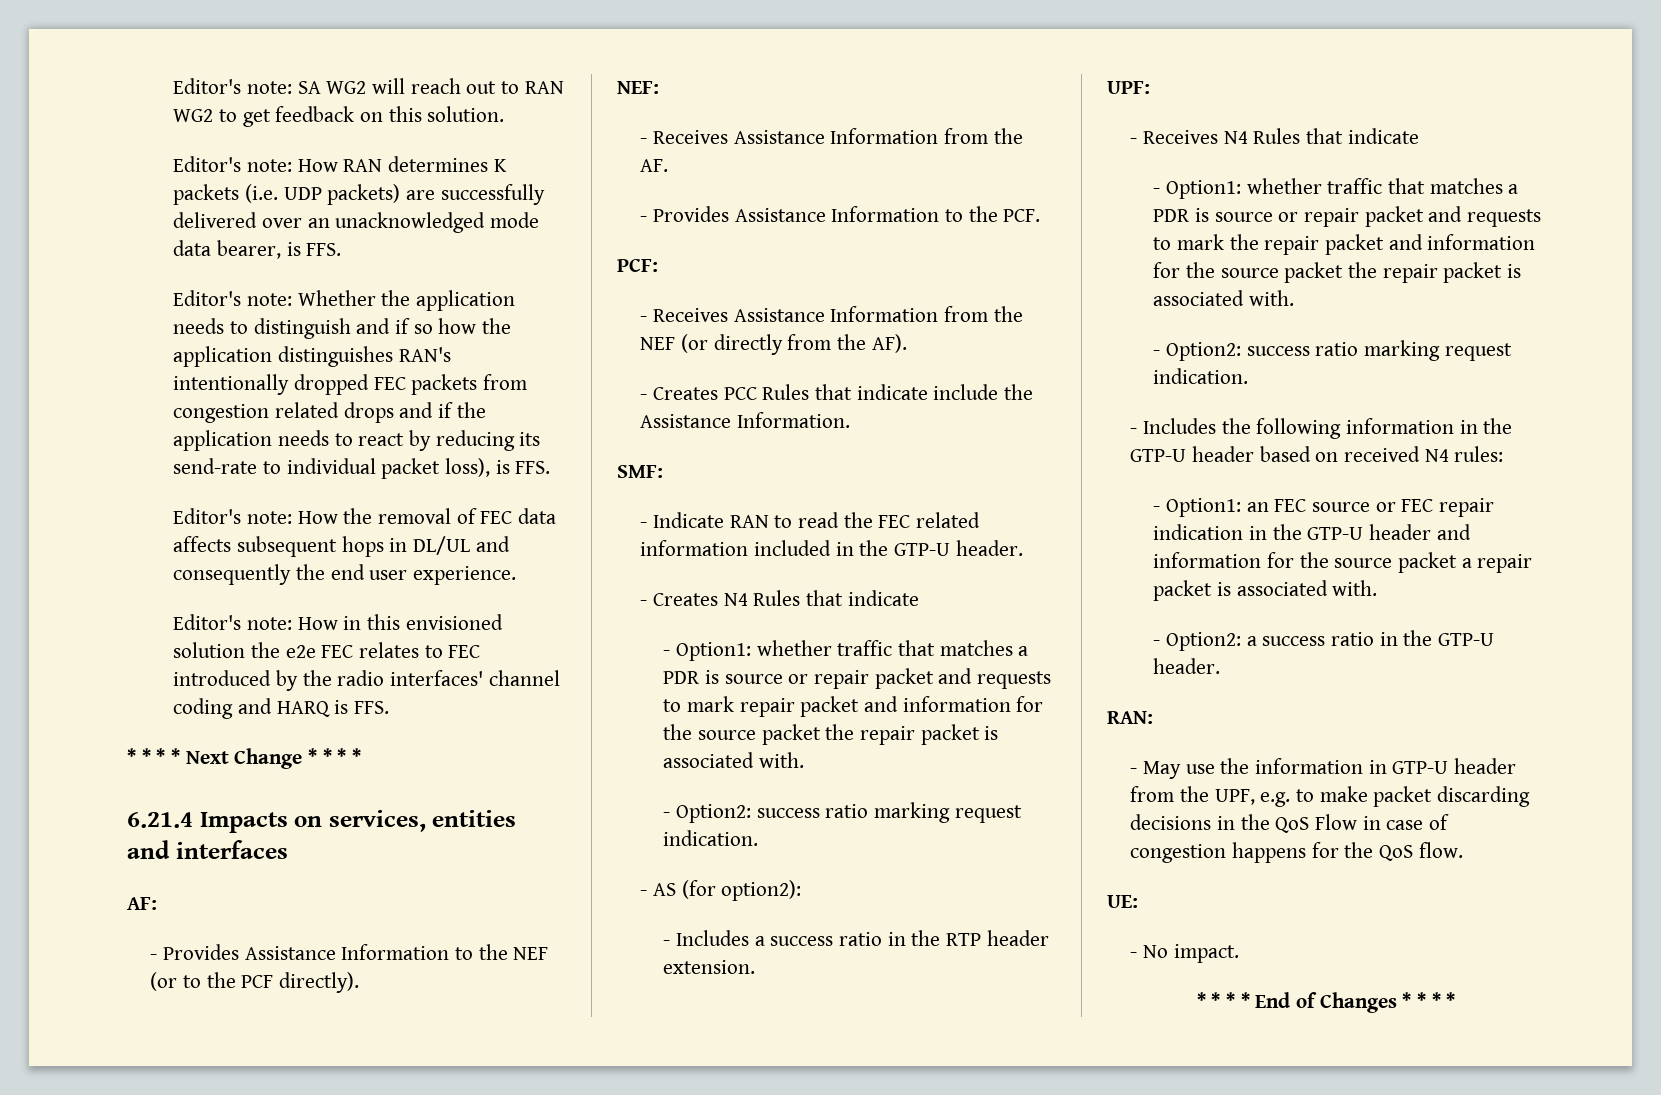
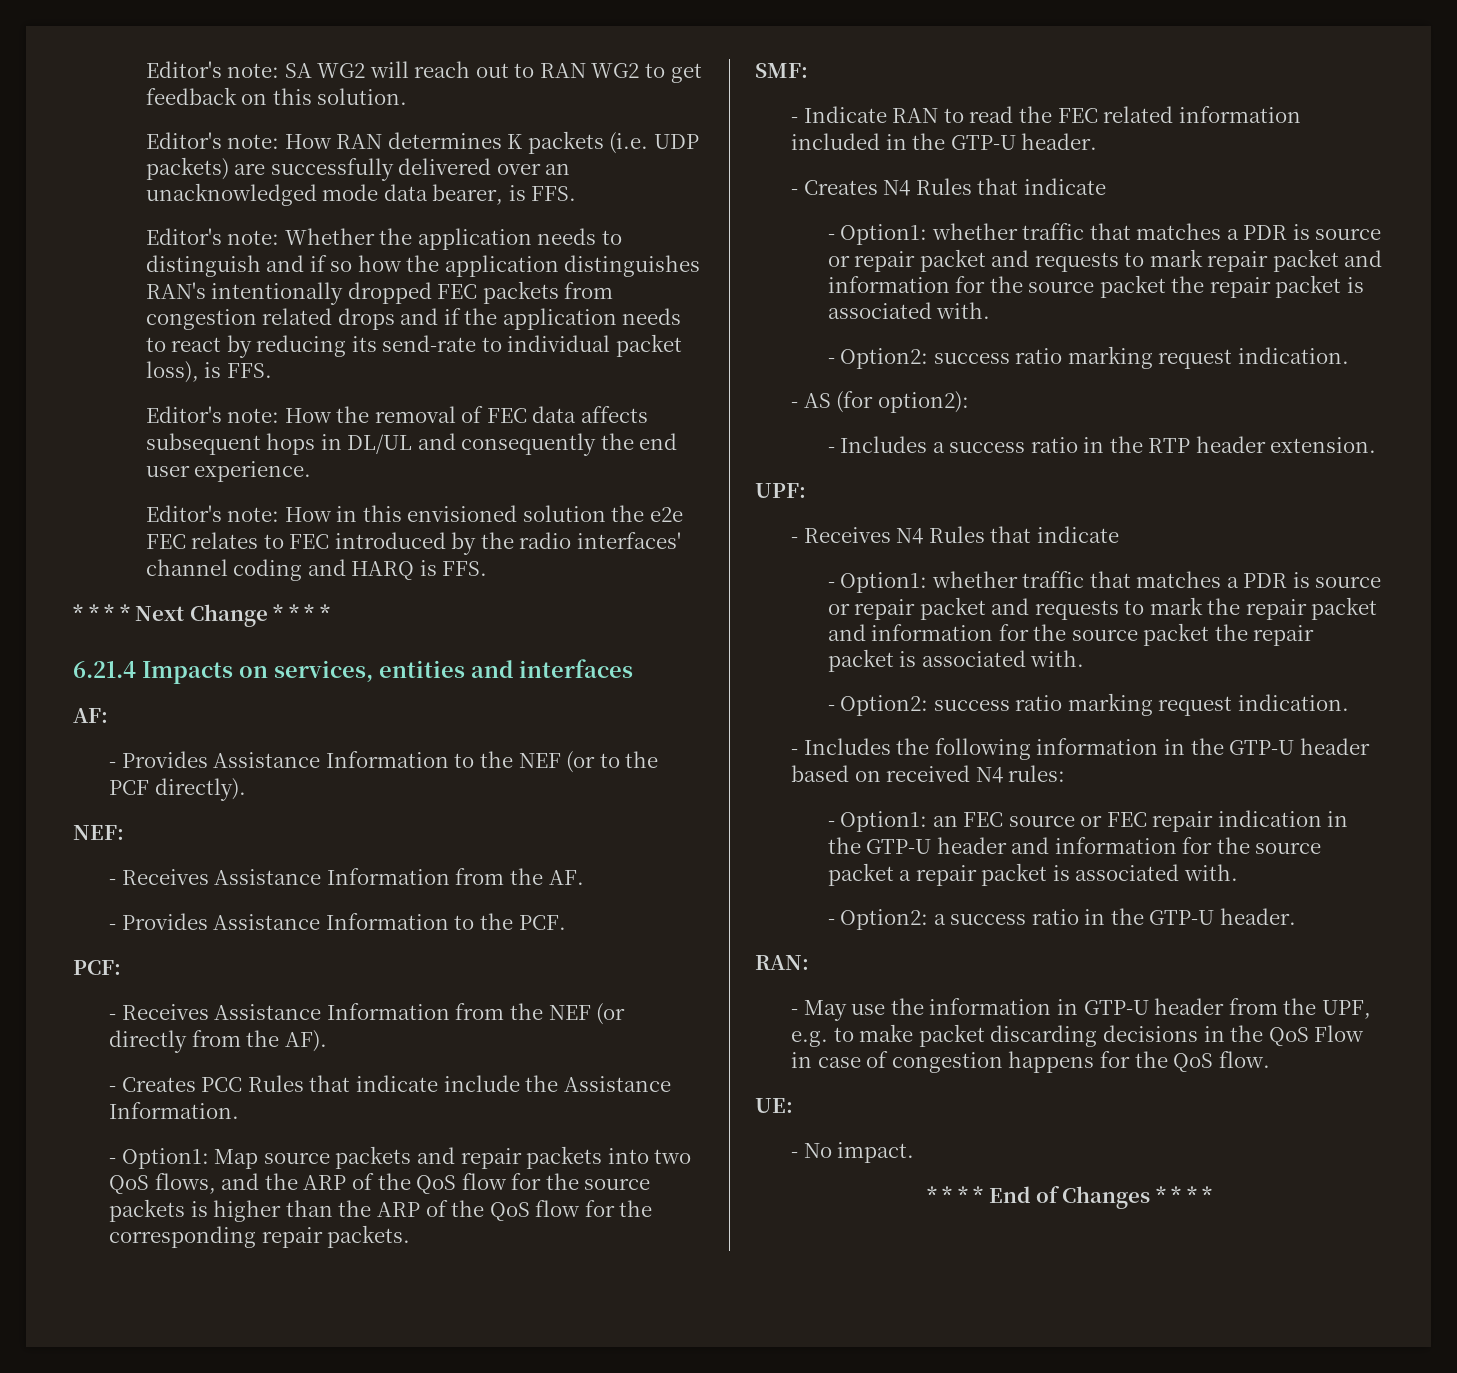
+ - Option1: Map source packets and repair packets into two QoS flows, and the ARP of the QoS flow for the source packets is higher than the ARP of the QoS flow for the corresponding repair packets.

